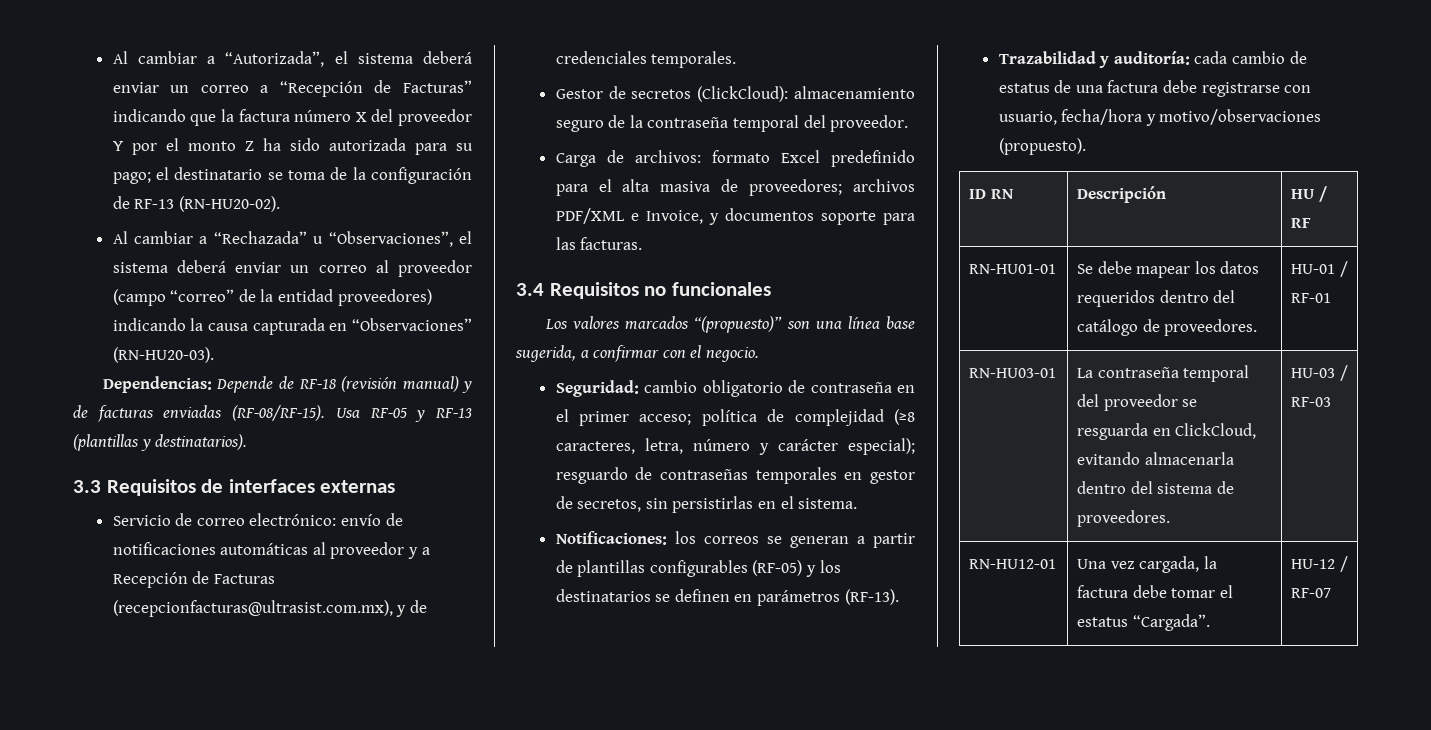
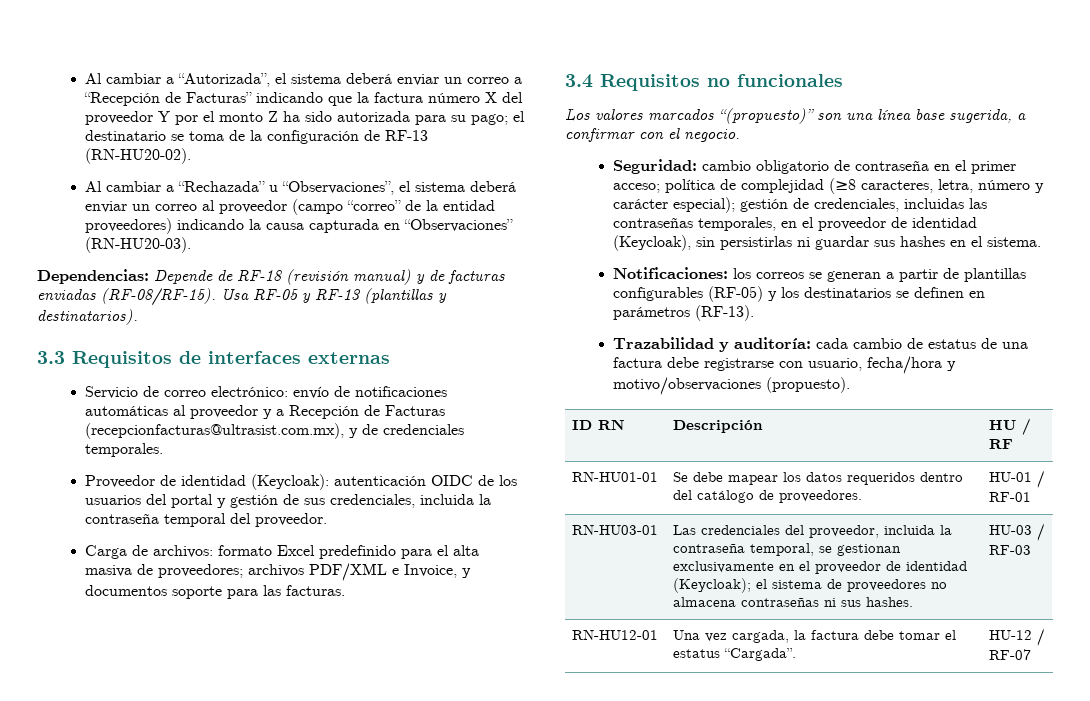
- Gestor de secretos (ClickCloud): almacenamiento seguro de la contraseña temporal del proveedor.
+ Proveedor de identidad (Keycloak): autenticación OIDC de los usuarios del portal y gestión de sus credenciales, incluida la contraseña temporal del proveedor.
- Seguridad: cambio obligatorio de contraseña en el primer acceso; política de complejidad (≥8 caracteres, letra, número y carácter especial); resguardo de contraseñas temporales en gestor de secretos, sin persistirlas en el sistema.
+ Seguridad: cambio obligatorio de contraseña en el primer acceso; política de complejidad (≥8 caracteres, letra, número y carácter especial); gestión de credenciales, incluidas las contraseñas temporales, en el proveedor de identidad (Keycloak), sin persistirlas ni guardar sus hashes en el sistema.
- RN-HU03-01 | La contraseña temporal del proveedor se resguarda en ClickCloud, evitando almacenarla dentro del sistema de proveedores. | HU-03 / RF-03
+ RN-HU03-01 | Las credenciales del proveedor, incluida la contraseña temporal, se gestionan exclusivamente en el proveedor de identidad (Keycloak); el sistema de proveedores no almacena contraseñas ni sus hashes. | HU-03 / RF-03

